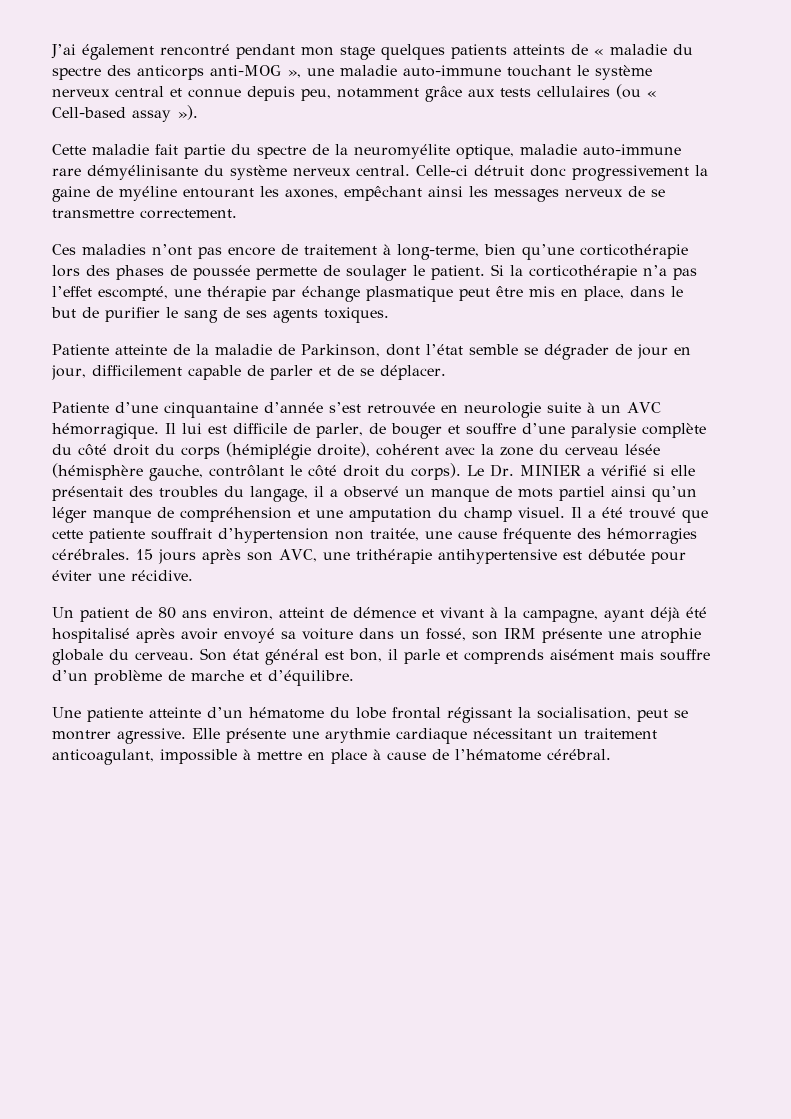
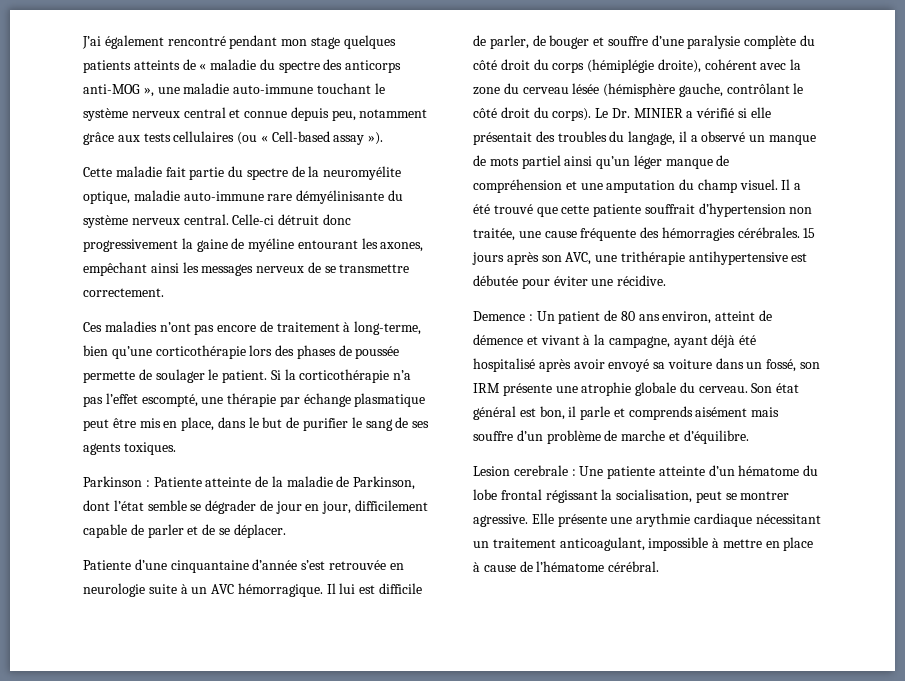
- Patiente atteinte de la maladie de Parkinson, dont l’état semble se dégrader de jour en jour, difficilement capable de parler et de se déplacer.
+ Parkinson : Patiente atteinte de la maladie de Parkinson, dont l’état semble se dégrader de jour en jour, difficilement capable de parler et de se déplacer.
- Un patient de 80 ans environ, atteint de démence et vivant à la campagne, ayant déjà été hospitalisé après avoir envoyé sa voiture dans un fossé, son IRM présente une atrophie globale du cerveau.
+ Demence : Un patient de 80 ans environ, atteint de démence et vivant à la campagne, ayant déjà été hospitalisé après avoir envoyé sa voiture dans un fossé, son IRM présente une atrophie globale du cerveau.
- Une patiente atteinte d’un hématome du lobe frontal régissant la socialisation, peut se montrer agressive.
+ Lesion cerebrale : Une patiente atteinte d’un hématome du lobe frontal régissant la socialisation, peut se montrer agressive.

